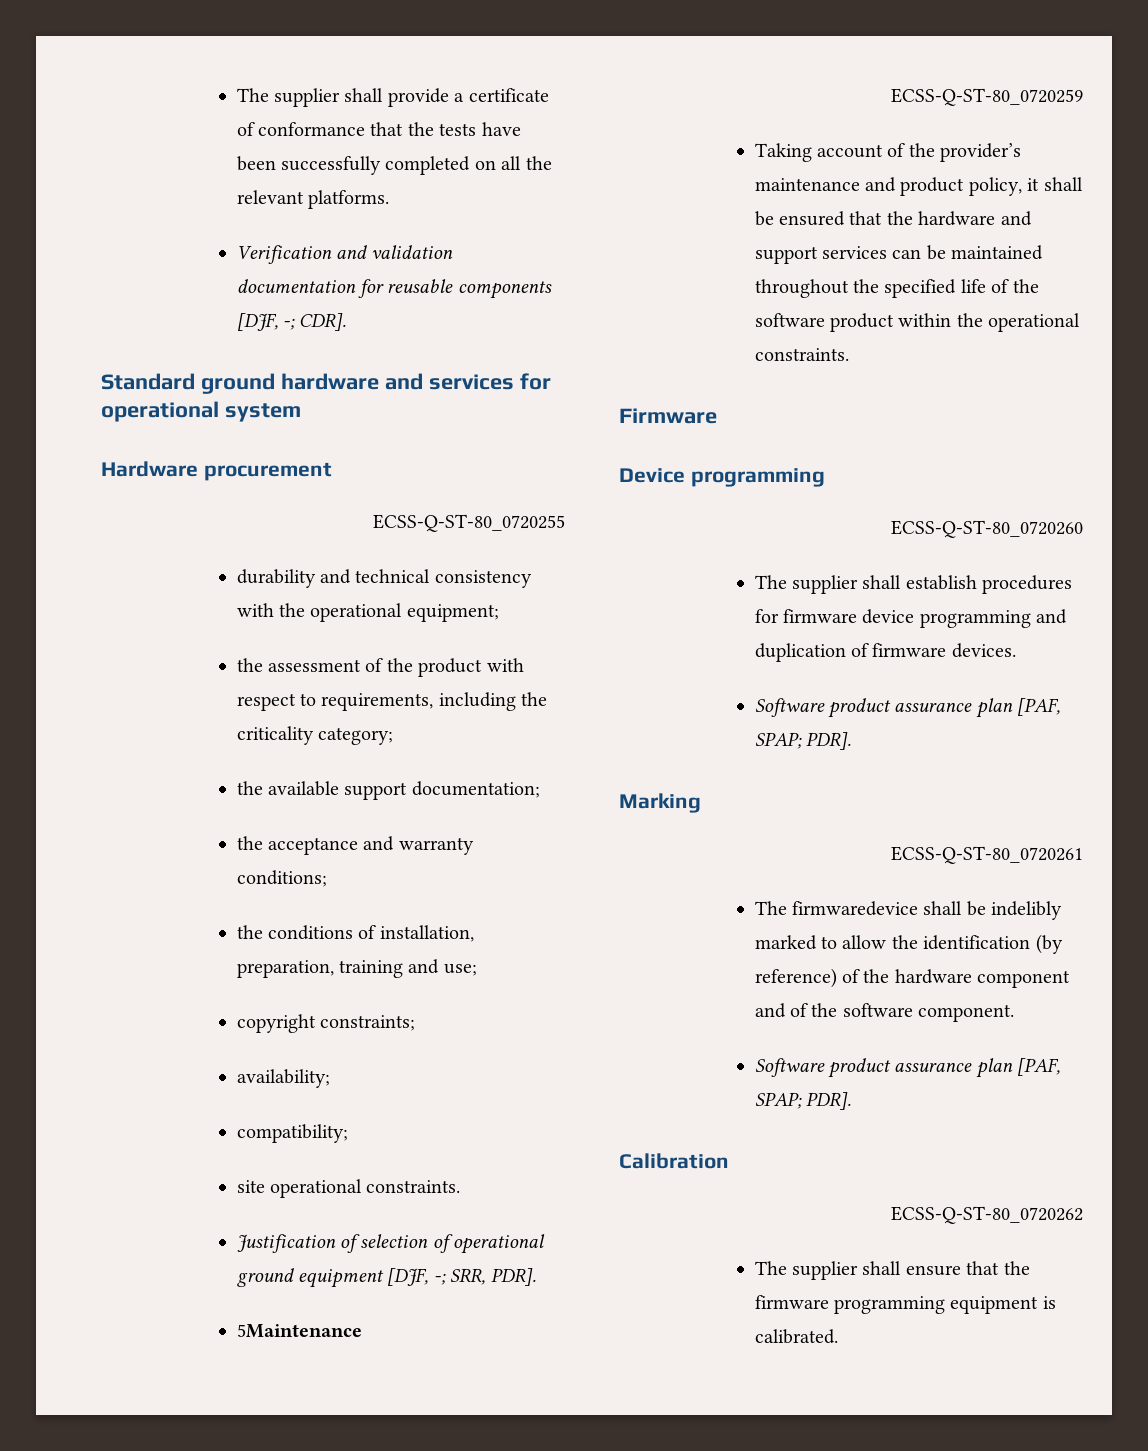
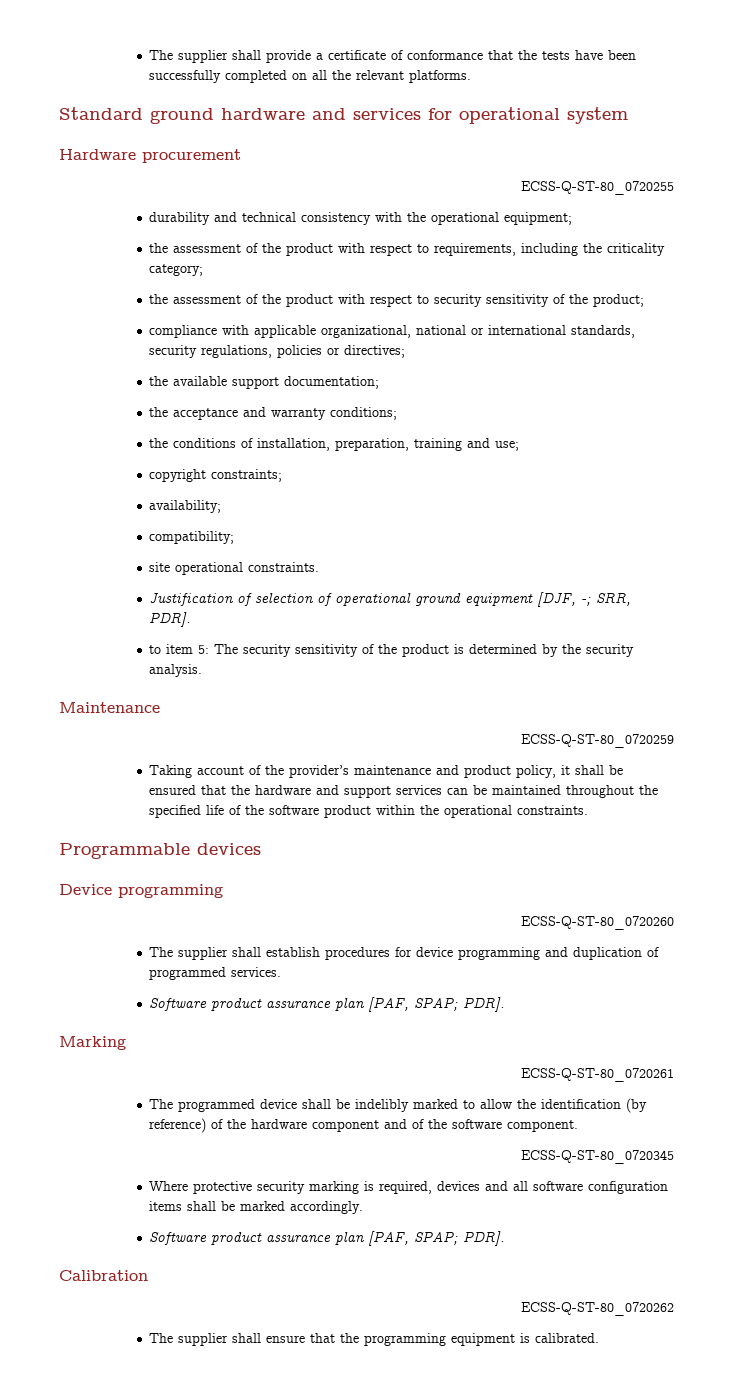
- Verification and validation documentation for reusable components [DJF, -; CDR].
+ the assessment of the product with respect to security sensitivity of the product;
+ compliance with applicable organizational, national or international standards, security regulations, policies or directives;
- 5Maintenance
+ to item 5: The security sensitivity of the product is determined by the security analysis.
+ Maintenance
- Firmware
+ Programmable devices
- The supplier shall establish procedures for firmware device programming and duplication of firmware devices.
+ The supplier shall establish procedures for device programming and duplication of programmed services.
- The firmwaredevice shall be indelibly marked to allow the identification (by reference) of the hardware component and of the software component.
+ The programmed device shall be indelibly marked to allow the identification (by reference) of the hardware component and of the software component.
+ ECSS-Q-ST-80_0720345
+ Where protective security marking is required, devices and all software configuration items shall be marked accordingly.
- The supplier shall ensure that the firmware programming equipment is calibrated.
+ The supplier shall ensure that the programming equipment is calibrated.

